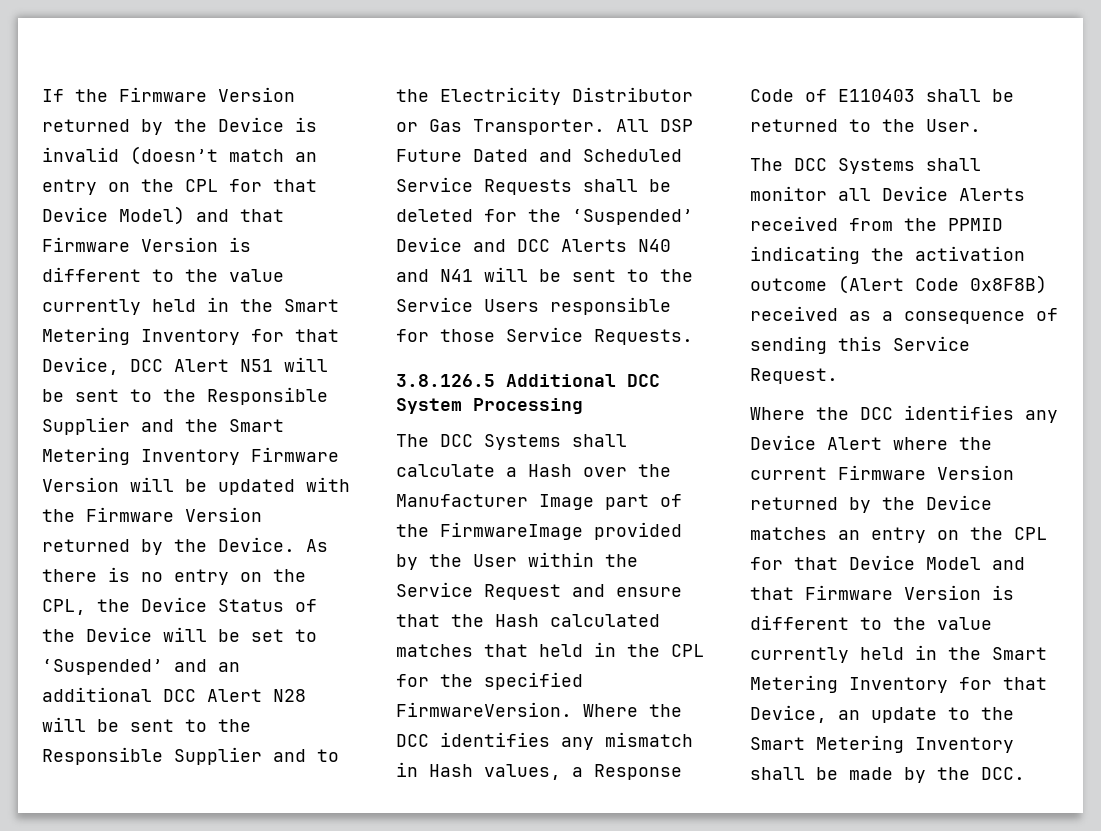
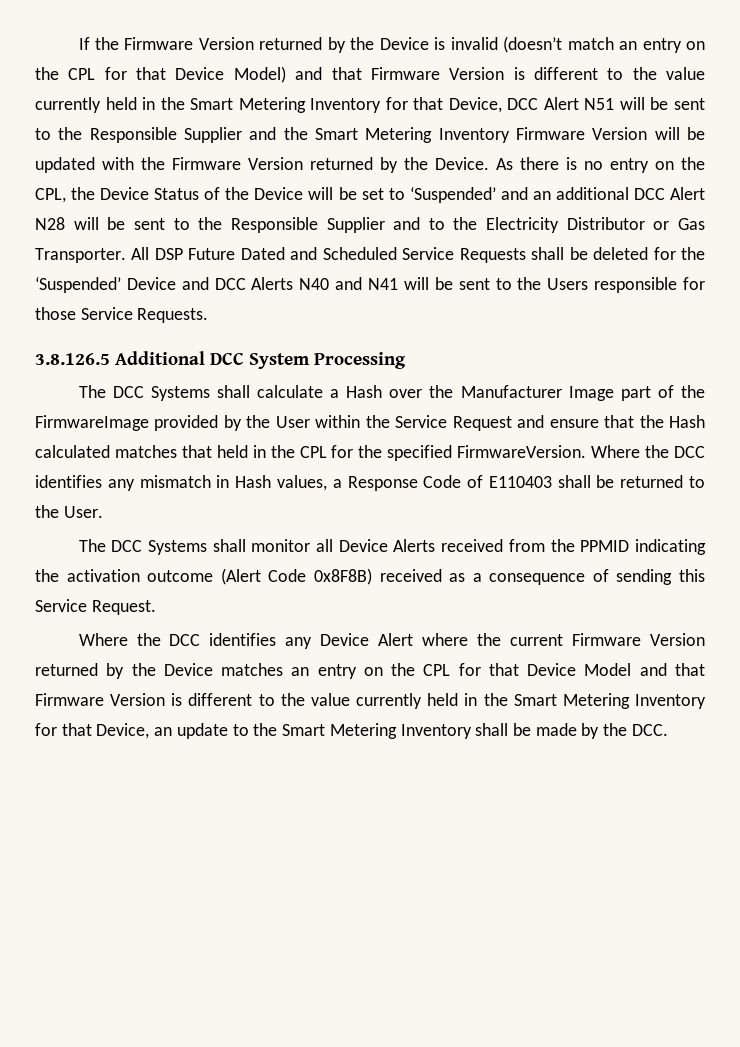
- All DSP Future Dated and Scheduled Service Requests shall be deleted for the ‘Suspended’ Device and DCC Alerts N40 and N41 will be sent to the Service Users responsible for those Service Requests.
+ All DSP Future Dated and Scheduled Service Requests shall be deleted for the ‘Suspended’ Device and DCC Alerts N40 and N41 will be sent to the Users responsible for those Service Requests.

